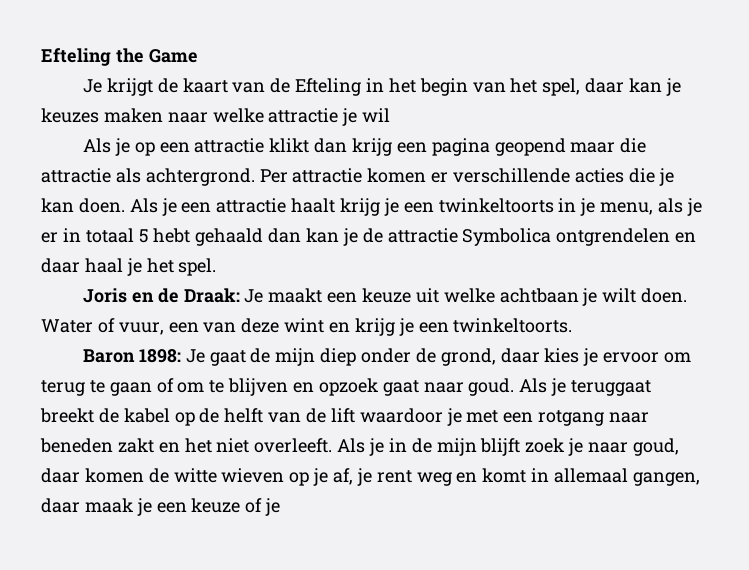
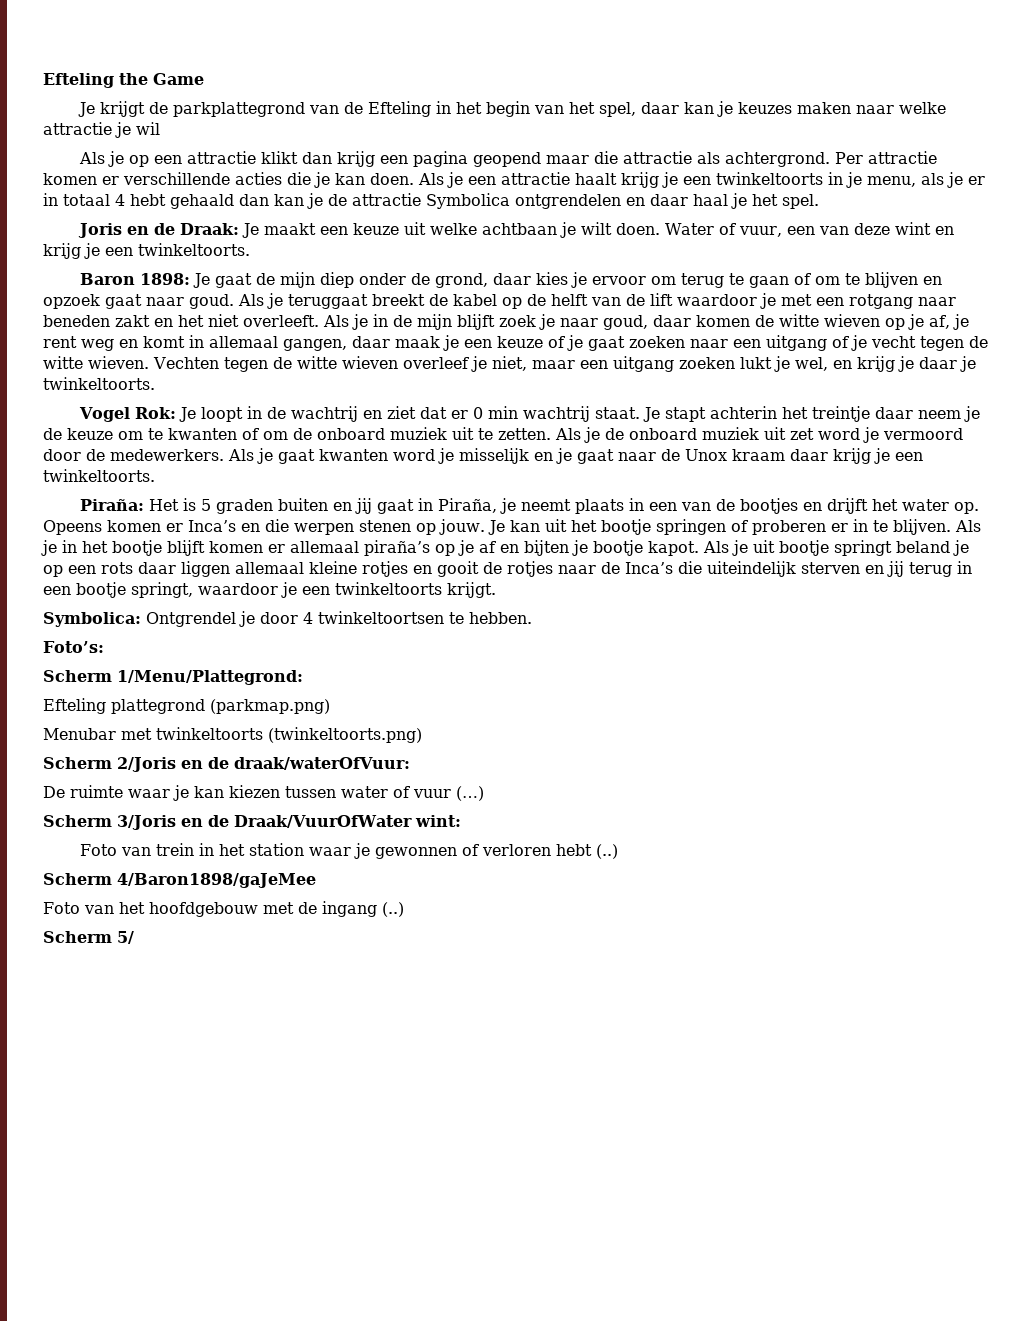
- Je krijgt de kaart van de Efteling in het begin van het spel, daar kan je keuzes maken naar welke attractie je wil
+ Je krijgt de parkplattegrond van de Efteling in het begin van het spel, daar kan je keuzes maken naar welke attractie je wil
- Als je een attractie haalt krijg je een twinkeltoorts in je menu, als je er in totaal 5 hebt gehaald dan kan je de attractie Symbolica ontgrendelen en daar haal je het spel.
+ Als je een attractie haalt krijg je een twinkeltoorts in je menu, als je er in totaal 4 hebt gehaald dan kan je de attractie Symbolica ontgrendelen en daar haal je het spel.
- Als je in de mijn blijft zoek je naar goud, daar komen de witte wieven op je af, je rent weg en komt in allemaal gangen, daar maak je een keuze of je
+ Als je in de mijn blijft zoek je naar goud, daar komen de witte wieven op je af, je rent weg en komt in allemaal gangen, daar maak je een keuze of je gaat zoeken naar een uitgang of je vecht tegen de witte wieven. Vechten tegen de witte wieven overleef je niet, maar een uitgang zoeken lukt je wel, en krijg je daar je twinkeltoorts.
+ Vogel Rok: Je loopt in de wachtrij en ziet dat er 0 min wachtrij staat. Je stapt achterin het treintje daar neem je de keuze om te kwanten of om de onboard muziek uit te zetten. Als je de onboard muziek uit zet word je vermoord door de medewerkers. Als je gaat kwanten word je misselijk en je gaat naar de Unox kraam daar krijg je een twinkeltoorts.
+ Piraña: Het is 5 graden buiten en jij gaat in Piraña, je neemt plaats in een van de bootjes en drijft het water op. Opeens komen er Inca’s en die werpen stenen op jouw. Je kan uit het bootje springen of proberen er in te blijven. Als je in het bootje blijft komen er allemaal piraña’s op je af en bijten je bootje kapot. Als je uit bootje springt beland je op een rots daar liggen allemaal kleine rotjes en gooit de rotjes naar de Inca’s die uiteindelijk sterven en jij terug in een bootje springt, waardoor je een twinkeltoorts krijgt.
+ Symbolica: Ontgrendel je door 4 twinkeltoortsen te hebben.
+ Foto’s:
+ Scherm 1/Menu/Plattegrond:
+ Efteling plattegrond (parkmap.png)
+ Menubar met twinkeltoorts (twinkeltoorts.png)
+ Scherm 2/Joris en de draak/waterOfVuur:
+ De ruimte waar je kan kiezen tussen water of vuur (…)
+ Scherm 3/Joris en de Draak/VuurOfWater wint:
+ Foto van trein in het station waar je gewonnen of verloren hebt (..)
+ Scherm 4/Baron1898/gaJeMee
+ Foto van het hoofdgebouw met de ingang (..)
+ Scherm 5/

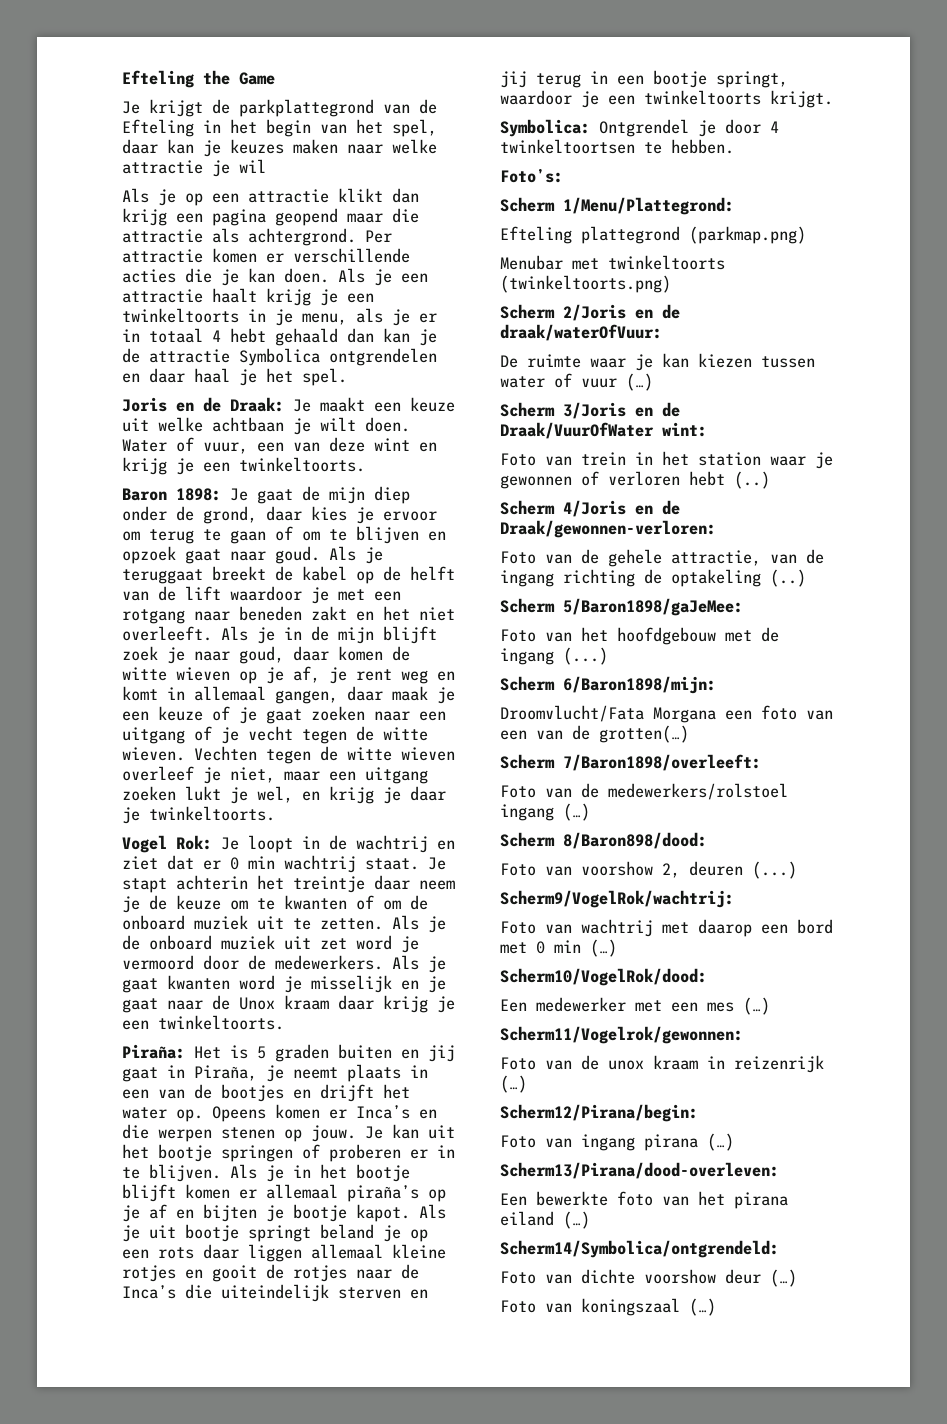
- Scherm 4/Baron1898/gaJeMee
+ Scherm 4/Joris en de Draak/gewonnen-verloren:
+ Foto van de gehele attractie, van de ingang richting de optakeling (..)
+ Scherm 5/Baron1898/gaJeMee:
- Foto van het hoofdgebouw met de ingang (..)
- Scherm 5/
+ Foto van het hoofdgebouw met de ingang (...)
+ Scherm 6/Baron1898/mijn:
+ Droomvlucht/Fata Morgana een foto van een van de grotten(…)
+ Scherm 7/Baron1898/overleeft:
+ Foto van de medewerkers/rolstoel ingang (…)
+ Scherm 8/Baron898/dood:
+ Foto van voorshow 2, deuren (...)
+ Scherm9/VogelRok/wachtrij:
+ Foto van wachtrij met daarop een bord met 0 min (…)
+ Scherm10/VogelRok/dood:
+ Een medewerker met een mes (…)
+ Scherm11/Vogelrok/gewonnen:
+ Foto van de unox kraam in reizenrijk (…)
+ Scherm12/Pirana/begin:
+ Foto van ingang pirana (…)
+ Scherm13/Pirana/dood-overleven:
+ Een bewerkte foto van het pirana eiland (…)
+ Scherm14/Symbolica/ontgrendeld:
+ Foto van dichte voorshow deur (…)
+ Foto van koningszaal (…)

